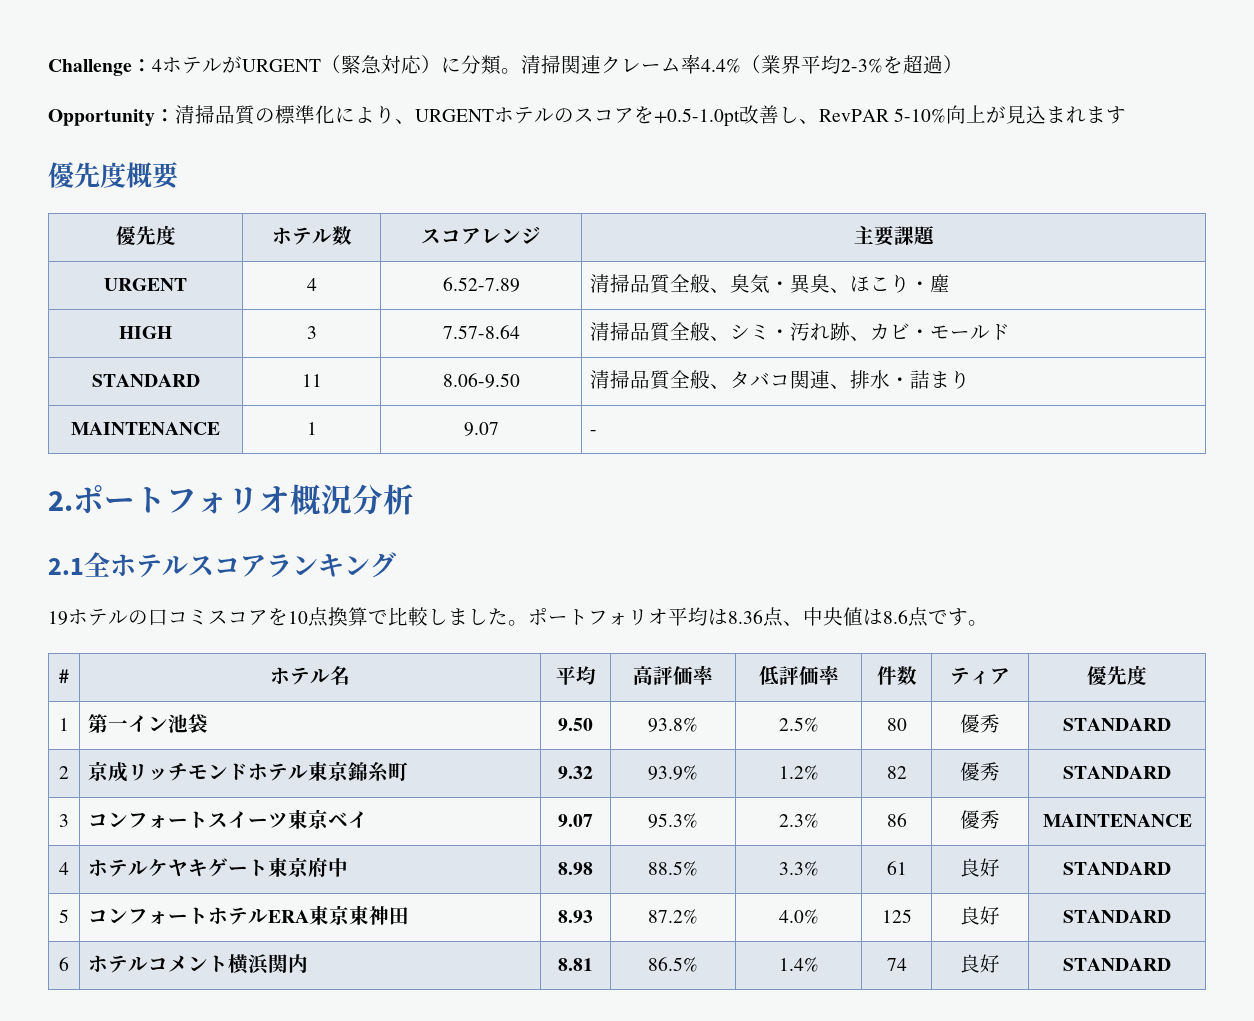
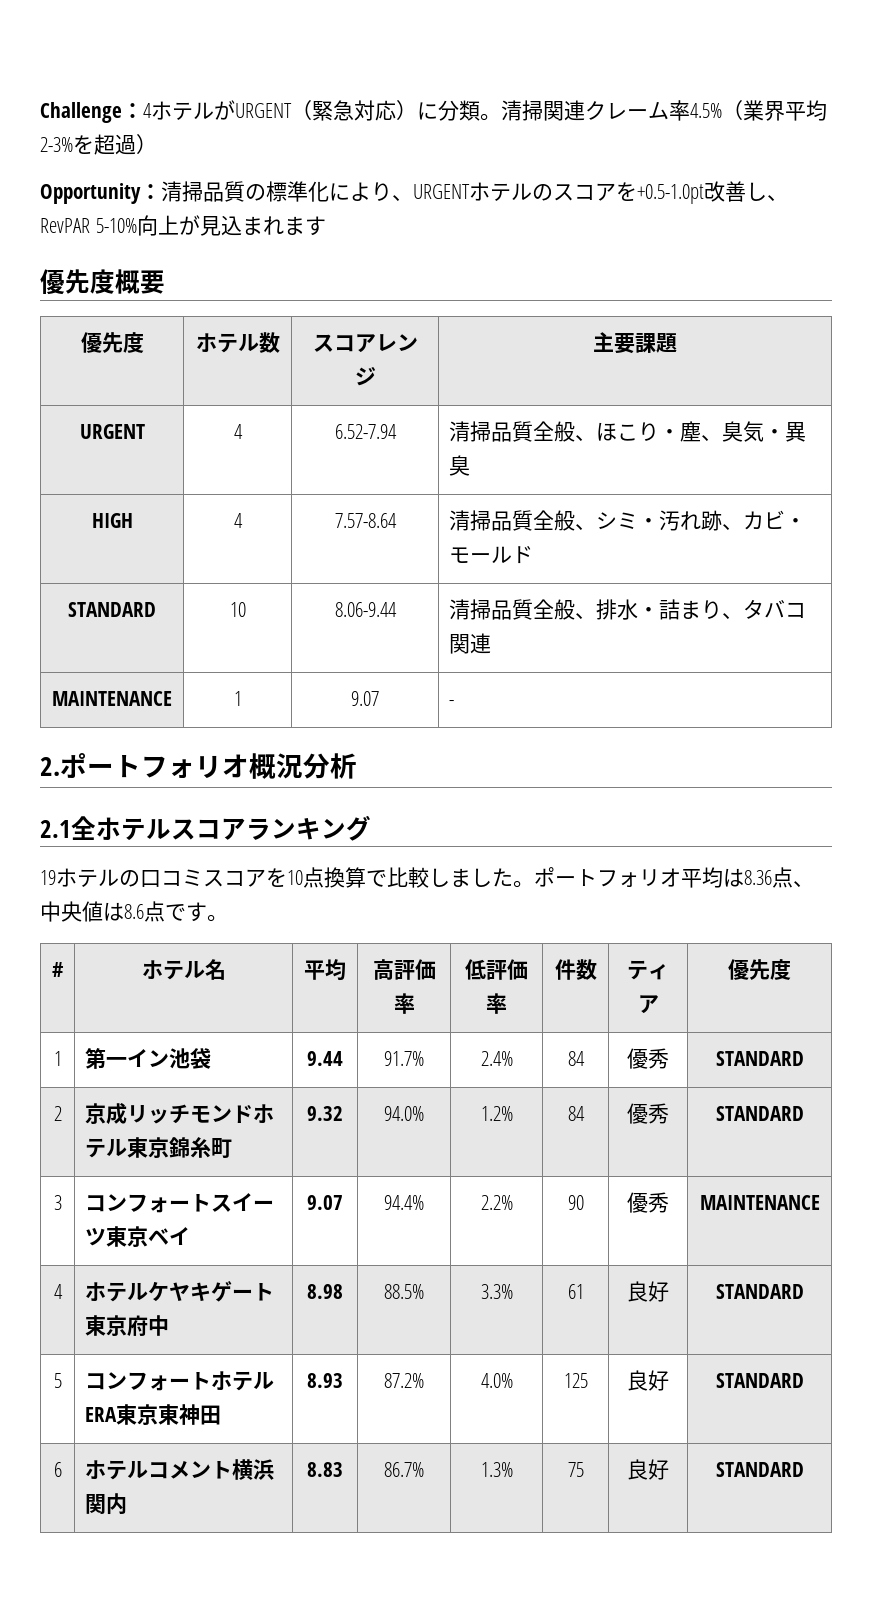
- 清掃関連クレーム率4.4%（業界平均2-3%を超過）
+ 清掃関連クレーム率4.5%（業界平均2-3%を超過）
- URGENT | 4 | 6.52-7.89 | 清掃品質全般、臭気・異臭、ほこり・塵
+ URGENT | 4 | 6.52-7.94 | 清掃品質全般、ほこり・塵、臭気・異臭
- HIGH | 3 | 7.57-8.64 | 清掃品質全般、シミ・汚れ跡、カビ・モールド
+ HIGH | 4 | 7.57-8.64 | 清掃品質全般、シミ・汚れ跡、カビ・モールド
- STANDARD | 11 | 8.06-9.50 | 清掃品質全般、タバコ関連、排水・詰まり
+ STANDARD | 10 | 8.06-9.44 | 清掃品質全般、排水・詰まり、タバコ関連
- 1 | 第一イン池袋 | 9.50 | 93.8% | 2.5% | 80 | 優秀 | STANDARD
+ 1 | 第一イン池袋 | 9.44 | 91.7% | 2.4% | 84 | 優秀 | STANDARD
- 2 | 京成リッチモンドホテル東京錦糸町 | 9.32 | 93.9% | 1.2% | 82 | 優秀 | STANDARD
+ 2 | 京成リッチモンドホテル東京錦糸町 | 9.32 | 94.0% | 1.2% | 84 | 優秀 | STANDARD
- 3 | コンフォートスイーツ東京ベイ | 9.07 | 95.3% | 2.3% | 86 | 優秀 | MAINTENANCE
+ 3 | コンフォートスイーツ東京ベイ | 9.07 | 94.4% | 2.2% | 90 | 優秀 | MAINTENANCE
- 6 | ホテルコメント横浜関内 | 8.81 | 86.5% | 1.4% | 74 | 良好 | STANDARD
+ 6 | ホテルコメント横浜関内 | 8.83 | 86.7% | 1.3% | 75 | 良好 | STANDARD

